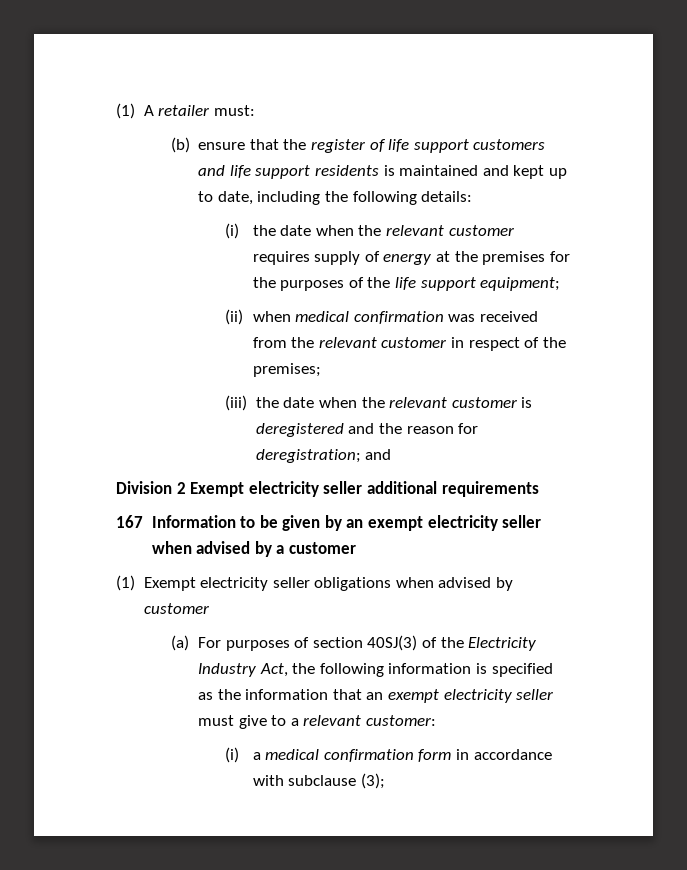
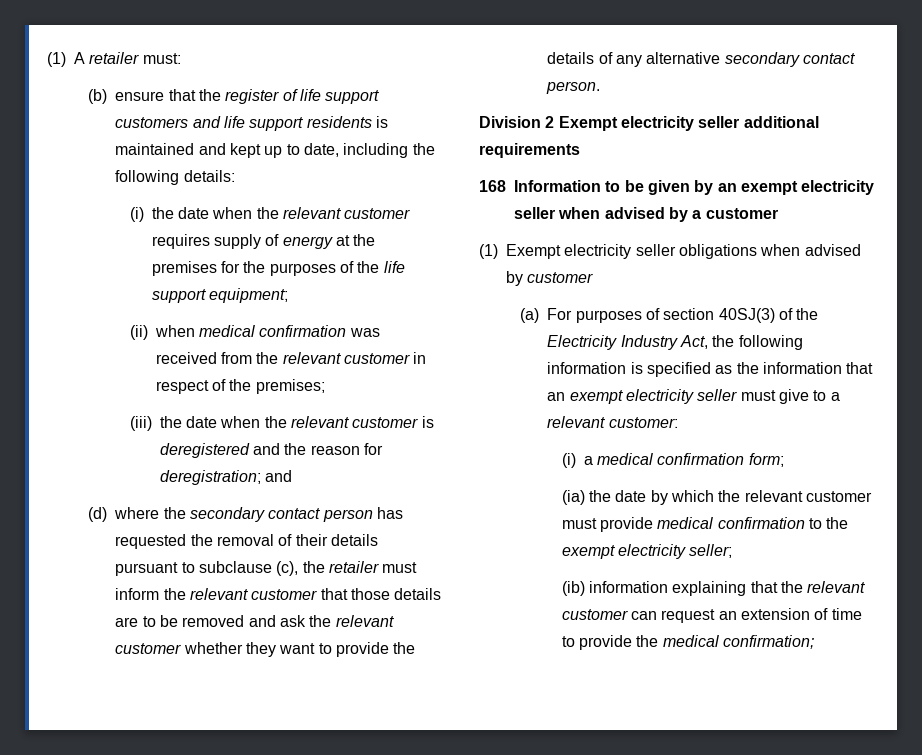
+ (d) where the secondary contact person has requested the removal of their details pursuant to subclause (c), the retailer must inform the relevant customer that those details are to be removed and ask the relevant customer whether they want to provide the details of any alternative secondary contact person.
- 167 Information to be given by an exempt electricity seller when advised by a customer
+ 168 Information to be given by an exempt electricity seller when advised by a customer
- (i) a medical confirmation form in accordance with subclause (3);
+ (i) a medical confirmation form;
+ (ia) the date by which the relevant customer must provide medical confirmation to the exempt electricity seller;
+ (ib) information explaining that the relevant customer can request an extension of time to provide the medical confirmation;

